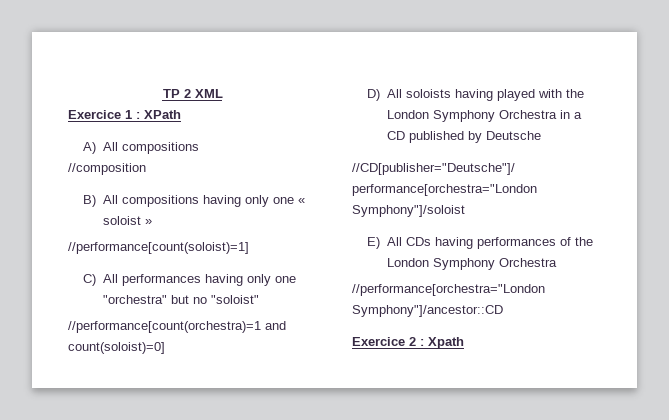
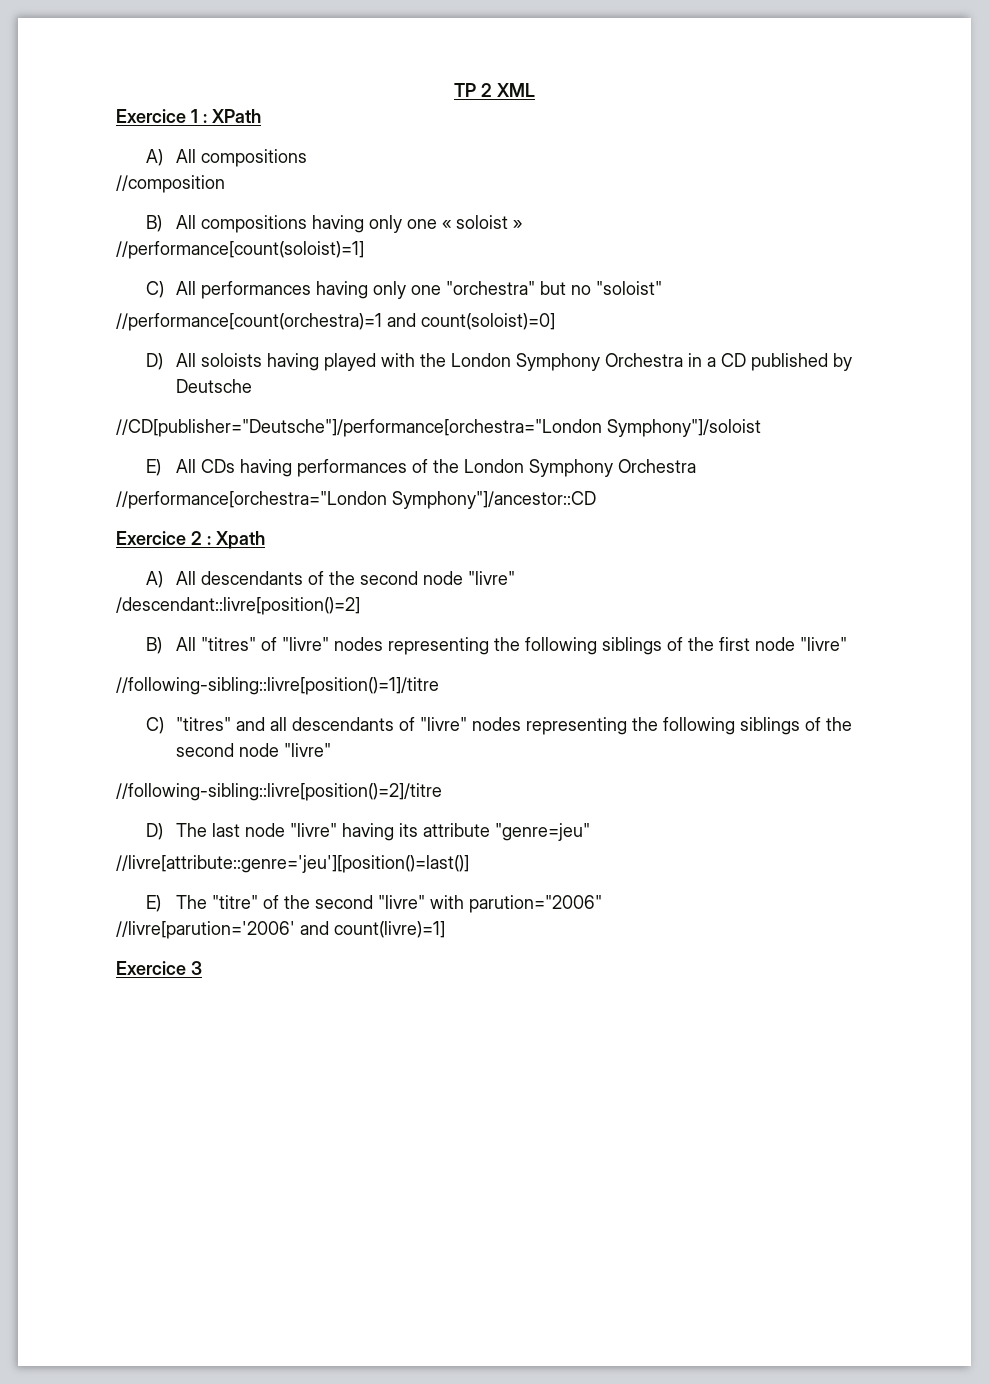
+ A) All descendants of the second node "livre"
+ /descendant::livre[position()=2]
+ B) All "titres" of "livre" nodes representing the following siblings of the first node "livre"
+ //following-sibling::livre[position()=1]/titre
+ C) "titres" and all descendants of "livre" nodes representing the following siblings of the second node "livre"
+ //following-sibling::livre[position()=2]/titre
+ D) The last node "livre" having its attribute "genre=jeu"
+ //livre[attribute::genre='jeu'][position()=last()]
+ E) The "titre" of the second "livre" with parution="2006"
+ //livre[parution='2006' and count(livre)=1]
+ Exercice 3

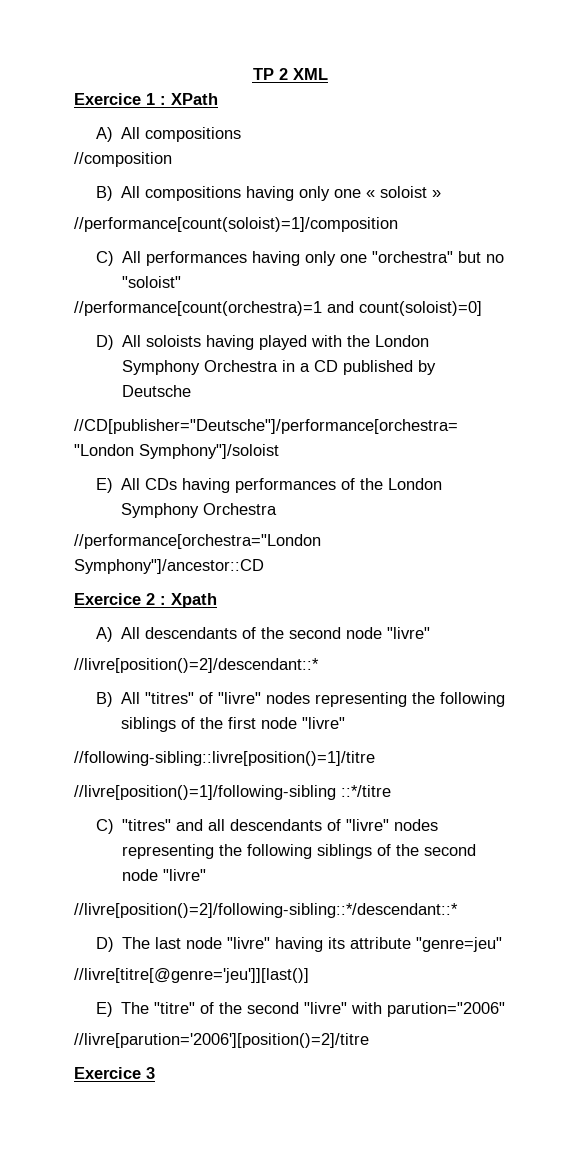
- //performance[count(soloist)=1]
+ //performance[count(soloist)=1]/composition
- /descendant::livre[position()=2]
+ //livre[position()=2]/descendant::*
+ //livre[position()=1]/following-sibling ::*/titre
- //following-sibling::livre[position()=2]/titre
+ //livre[position()=2]/following-sibling::*/descendant::*
- //livre[attribute::genre='jeu'][position()=last()]
+ //livre[titre[@genre='jeu']][last()]
- //livre[parution='2006' and count(livre)=1]
+ //livre[parution='2006'][position()=2]/titre

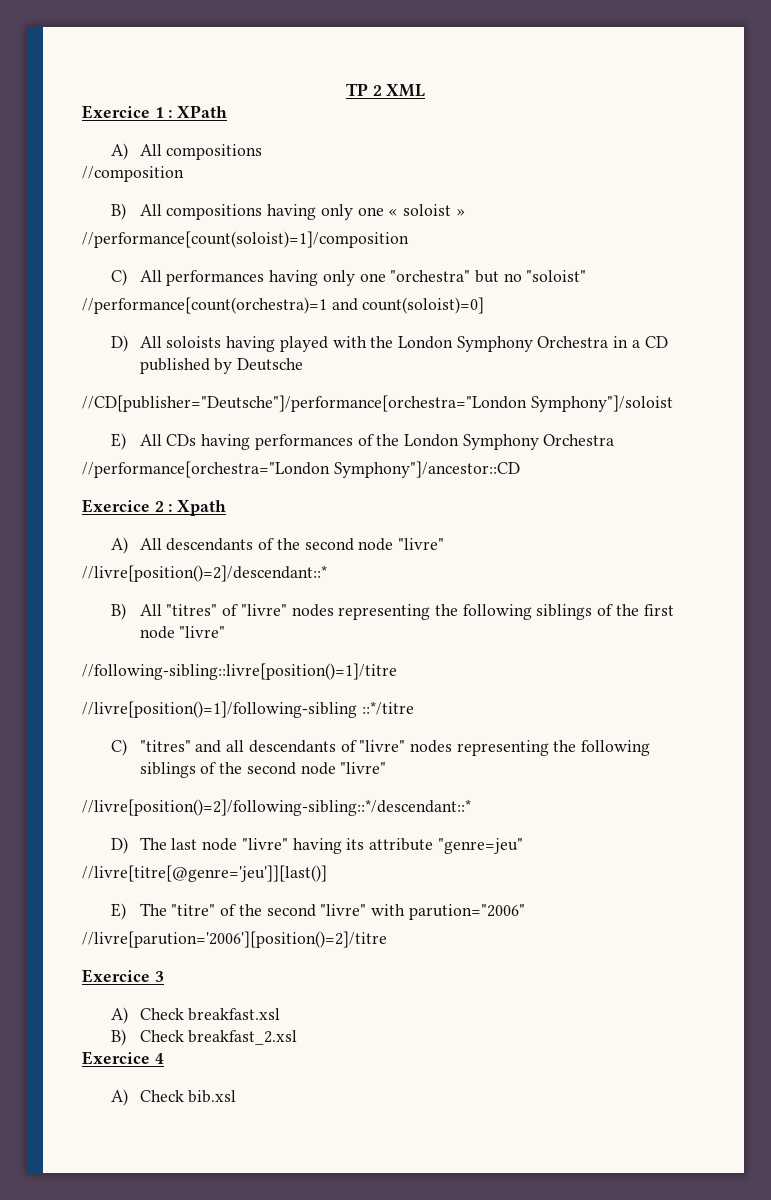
+ A) Check breakfast.xsl
+ B) Check breakfast_2.xsl
+ Exercice 4
+ A) Check bib.xsl

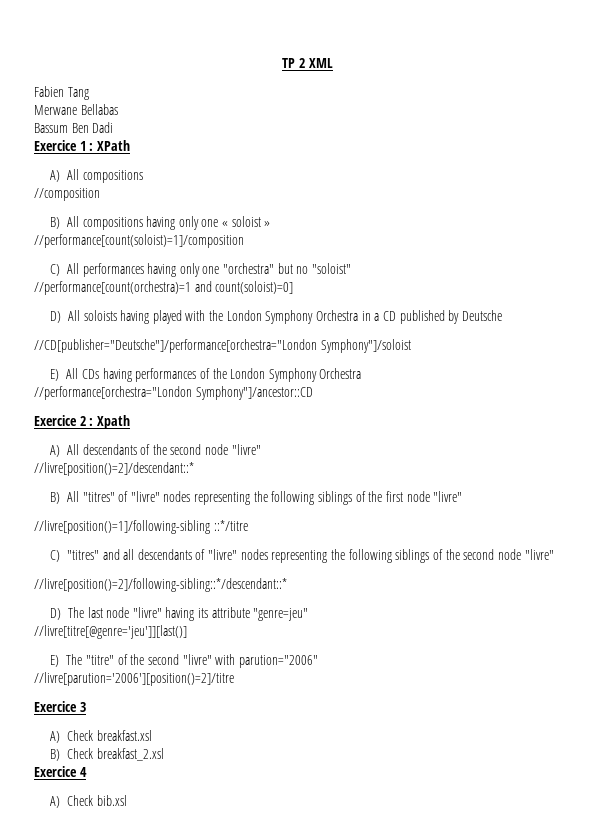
+ Fabien Tang
+ Merwane Bellabas
+ Bassum Ben Dadi
- //following-sibling::livre[position()=1]/titre

